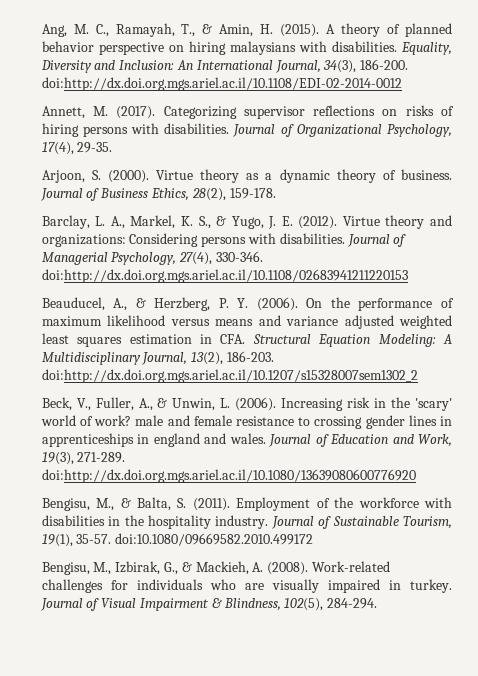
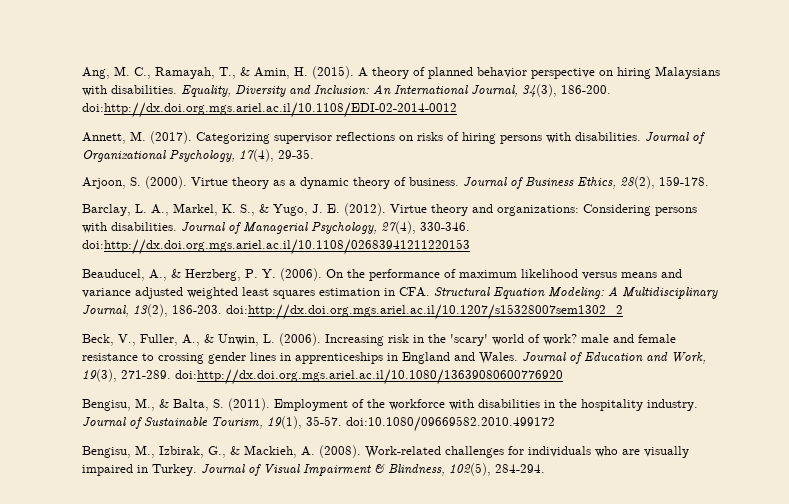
- A theory of planned behavior perspective on hiring malaysians with disabilities.
+ A theory of planned behavior perspective on hiring Malaysians with disabilities.
- Increasing risk in the 'scary' world of work? male and female resistance to crossing gender lines in apprenticeships in england and wales.
+ Increasing risk in the 'scary' world of work? male and female resistance to crossing gender lines in apprenticeships in England and Wales.
- Work-related challenges for individuals who are visually impaired in turkey.
+ Work-related challenges for individuals who are visually impaired in Turkey.

